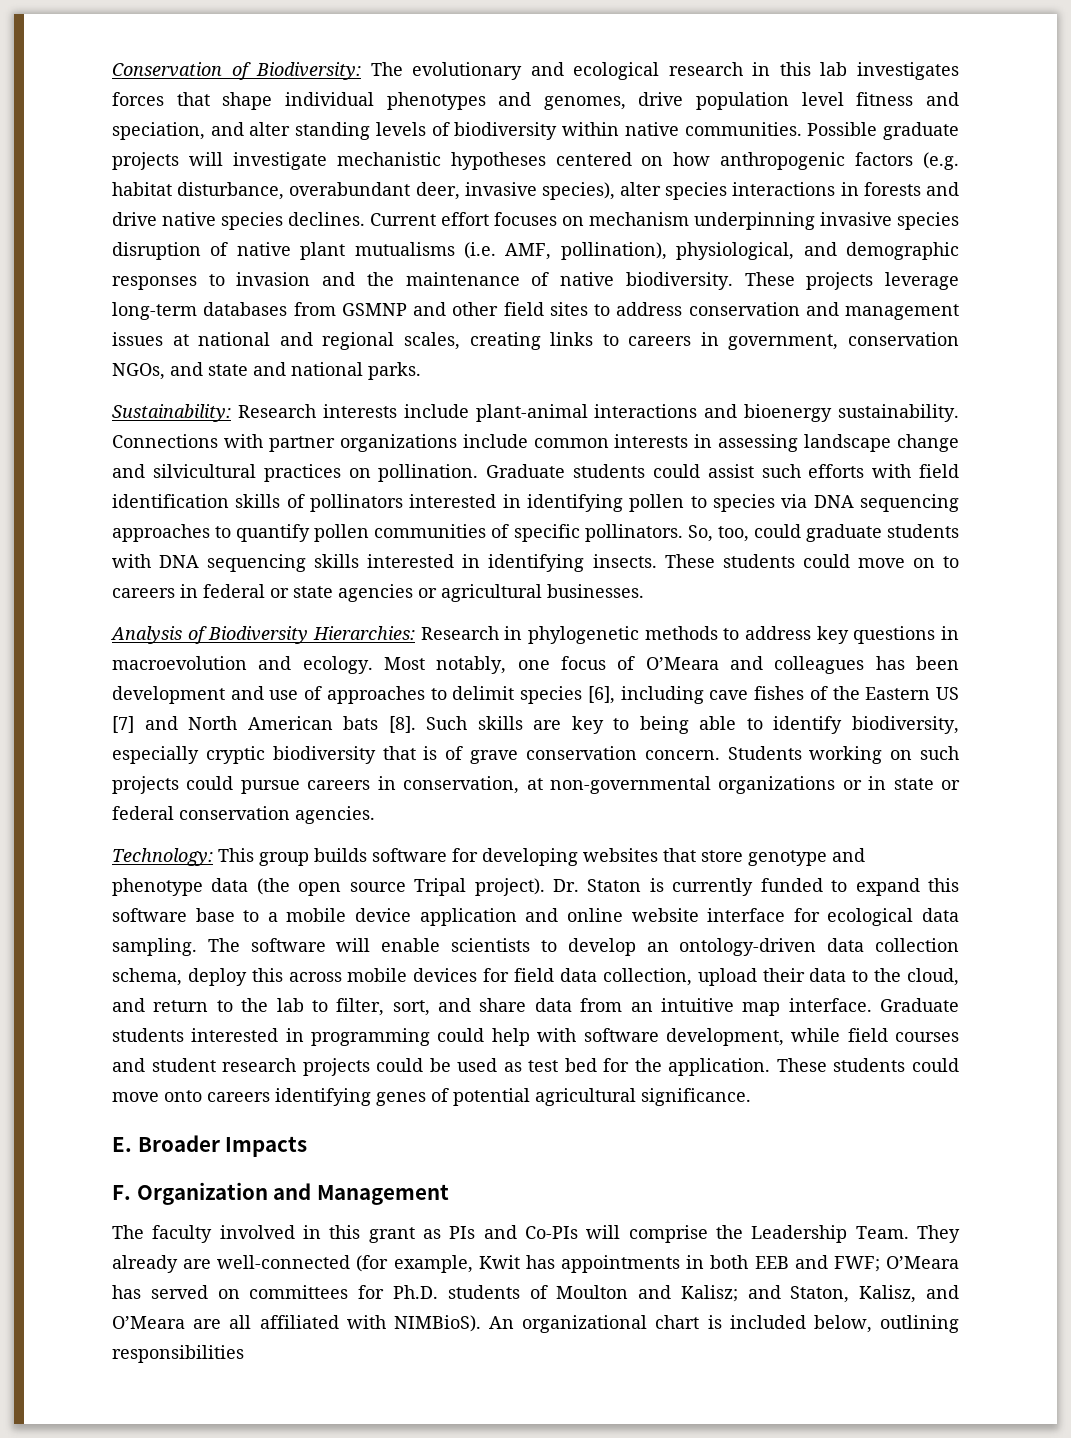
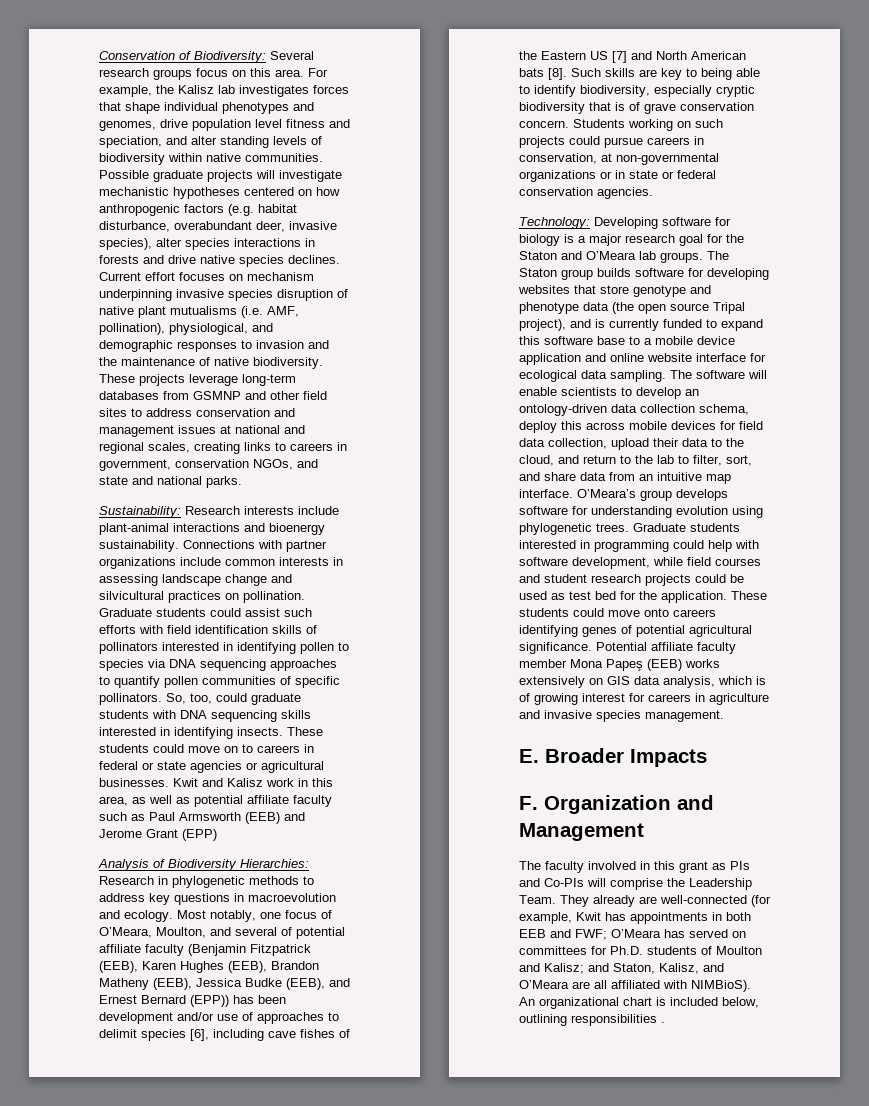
- Conservation of Biodiversity: The evolutionary and ecological research in this lab investigates forces that shape individual phenotypes and genomes, drive population level fitness and speciation, and alter standing levels of biodiversity within native communities.
+ Conservation of Biodiversity: Several research groups focus on this area. For example, the Kalisz lab investigates forces that shape individual phenotypes and genomes, drive population level fitness and speciation, and alter standing levels of biodiversity within native communities.
+ Kwit and Kalisz work in this area, as well as potential affiliate faculty such as Paul Armsworth (EEB) and Jerome Grant (EPP)
- Most notably, one focus of O’Meara and colleagues has been development and use of approaches to delimit species [6], including cave fishes of the Eastern US [7] and North American bats [8].
+ Most notably, one focus of O’Meara, Moulton, and several of potential affiliate faculty (Benjamin Fitzpatrick (EEB), Karen Hughes (EEB), Brandon Matheny (EEB), Jessica Budke (EEB), and Ernest Bernard (EPP)) has been development and/or use of approaches to delimit species [6], including cave fishes of the Eastern US [7] and North American bats [8].
- Technology: This group builds software for developing websites that store genotype and phenotype data (the open source Tripal project). Dr. Staton is currently funded to expand this software base to a mobile device application and online website interface for ecological data sampling.
+ Technology: Developing software for biology is a major research goal for the Staton and O’Meara lab groups. The Staton group builds software for developing websites that store genotype and phenotype data (the open source Tripal project), and is currently funded to expand this software base to a mobile device application and online website interface for ecological data sampling.
+ O’Meara’s group develops software for understanding evolution using phylogenetic trees.
+ Potential affiliate faculty member Mona Papeş (EEB) works extensively on GIS data analysis, which is of growing interest for careers in agriculture and invasive species management.
- An organizational chart is included below, outlining responsibilities
+ An organizational chart is included below, outlining responsibilities .

